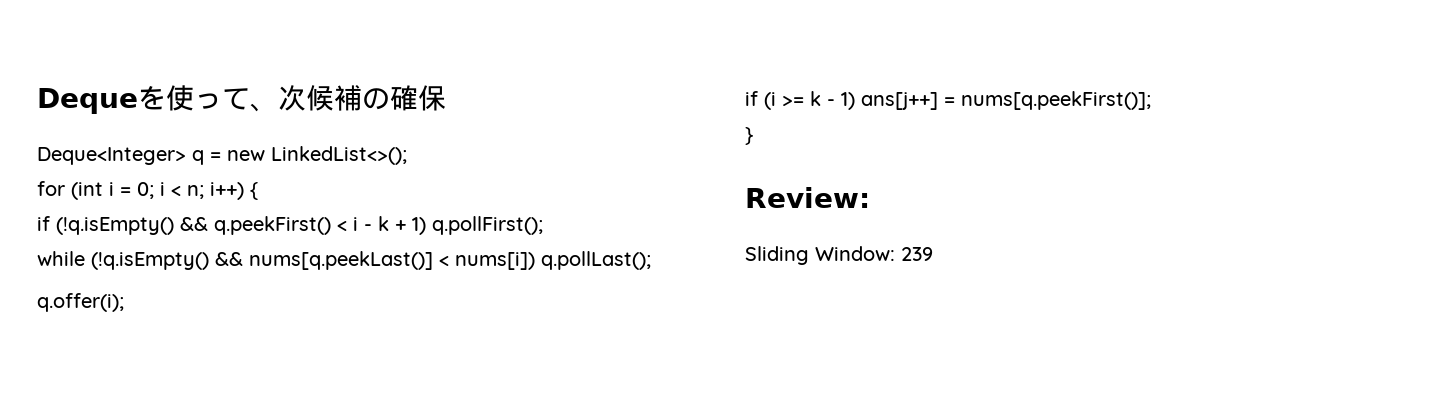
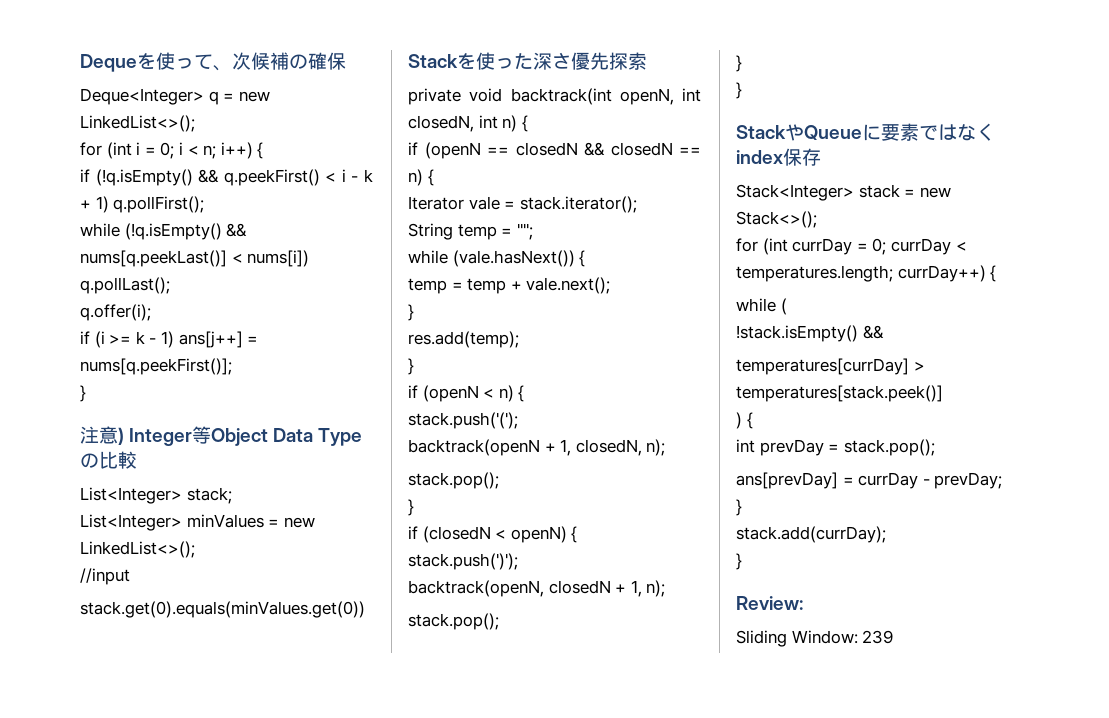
+ 注意) Integer等Object Data Typeの比較
+ List<Integer> stack;
+ List<Integer> minValues = new LinkedList<>();
+ //input
+ stack.get(0).equals(minValues.get(0))
+ Stackを使った深さ優先探索
+ private void backtrack(int openN, int closedN, int n) {
+ if (openN == closedN && closedN == n) {
+ Iterator vale = stack.iterator();
+ String temp = "";
+ while (vale.hasNext()) {
+ temp = temp + vale.next();
+ }
+ res.add(temp);
+ }
+ if (openN < n) {
+ stack.push('(');
+ backtrack(openN + 1, closedN, n);
+ stack.pop();
+ }
+ if (closedN < openN) {
+ stack.push(')');
+ backtrack(openN, closedN + 1, n);
+ stack.pop();
+ }
+ }
+ StackやQueueに要素ではなくindex保存
+ Stack<Integer> stack = new Stack<>();
+ for (int currDay = 0; currDay < temperatures.length; currDay++) {
+ while (
+ !stack.isEmpty() &&
+ temperatures[currDay] > temperatures[stack.peek()]
+ ) {
+ int prevDay = stack.pop();
+ ans[prevDay] = currDay - prevDay;
+ }
+ stack.add(currDay);
+ }

